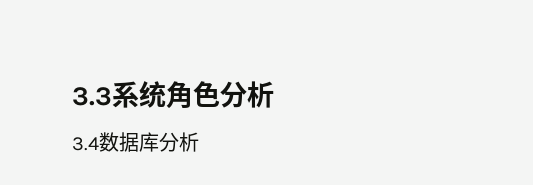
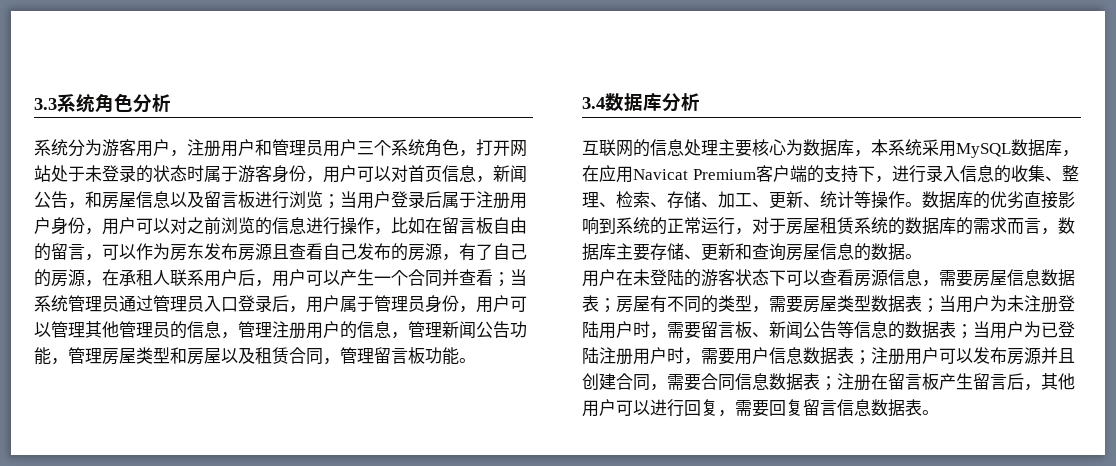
+ 系统分为游客用户，注册用户和管理员用户三个系统角色，打开网站处于未登录的状态时属于游客身份，用户可以对首页信息，新闻公告，和房屋信息以及留言板进行浏览；当用户登录后属于注册用户身份，用户可以对之前浏览的信息进行操作，比如在留言板自由的留言，可以作为房东发布房源且查看自己发布的房源，有了自己的房源，在承租人联系用户后，用户可以产生一个合同并查看；当系统管理员通过管理员入口登录后，用户属于管理员身份，用户可以管理其他管理员的信息，管理注册用户的信息，管理新闻公告功能，管理房屋类型和房屋以及租赁合同，管理留言板功能。
  3.4数据库分析
+ 互联网的信息处理主要核心为数据库，本系统采用MySQL数据库，在应用Navicat Premium客户端的支持下，进行录入信息的收集、整理、检索、存储、加工、更新、统计等操作。数据库的优劣直接影响到系统的正常运行，对于房屋租赁系统的数据库的需求而言，数据库主要存储、更新和查询房屋信息的数据。
+ 用户在未登陆的游客状态下可以查看房源信息，需要房屋信息数据表；房屋有不同的类型，需要房屋类型数据表；当用户为未注册登陆用户时，需要留言板、新闻公告等信息的数据表；当用户为已登陆注册用户时，需要用户信息数据表；注册用户可以发布房源并且创建合同，需要合同信息数据表；注册在留言板产生留言后，其他用户可以进行回复，需要回复留言信息数据表。

